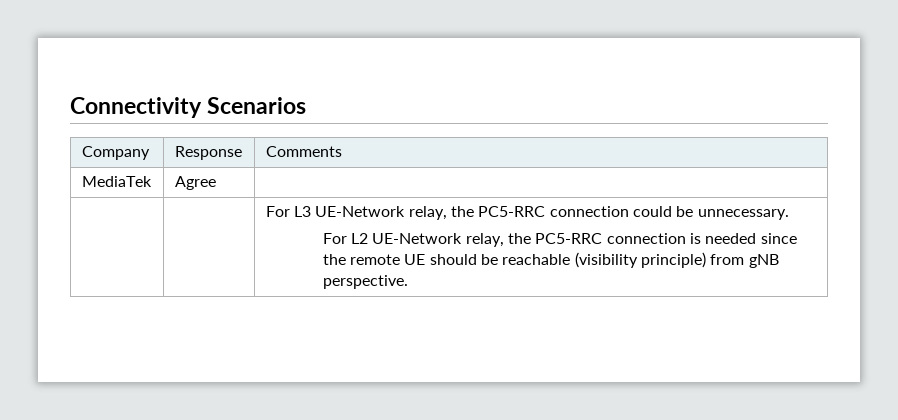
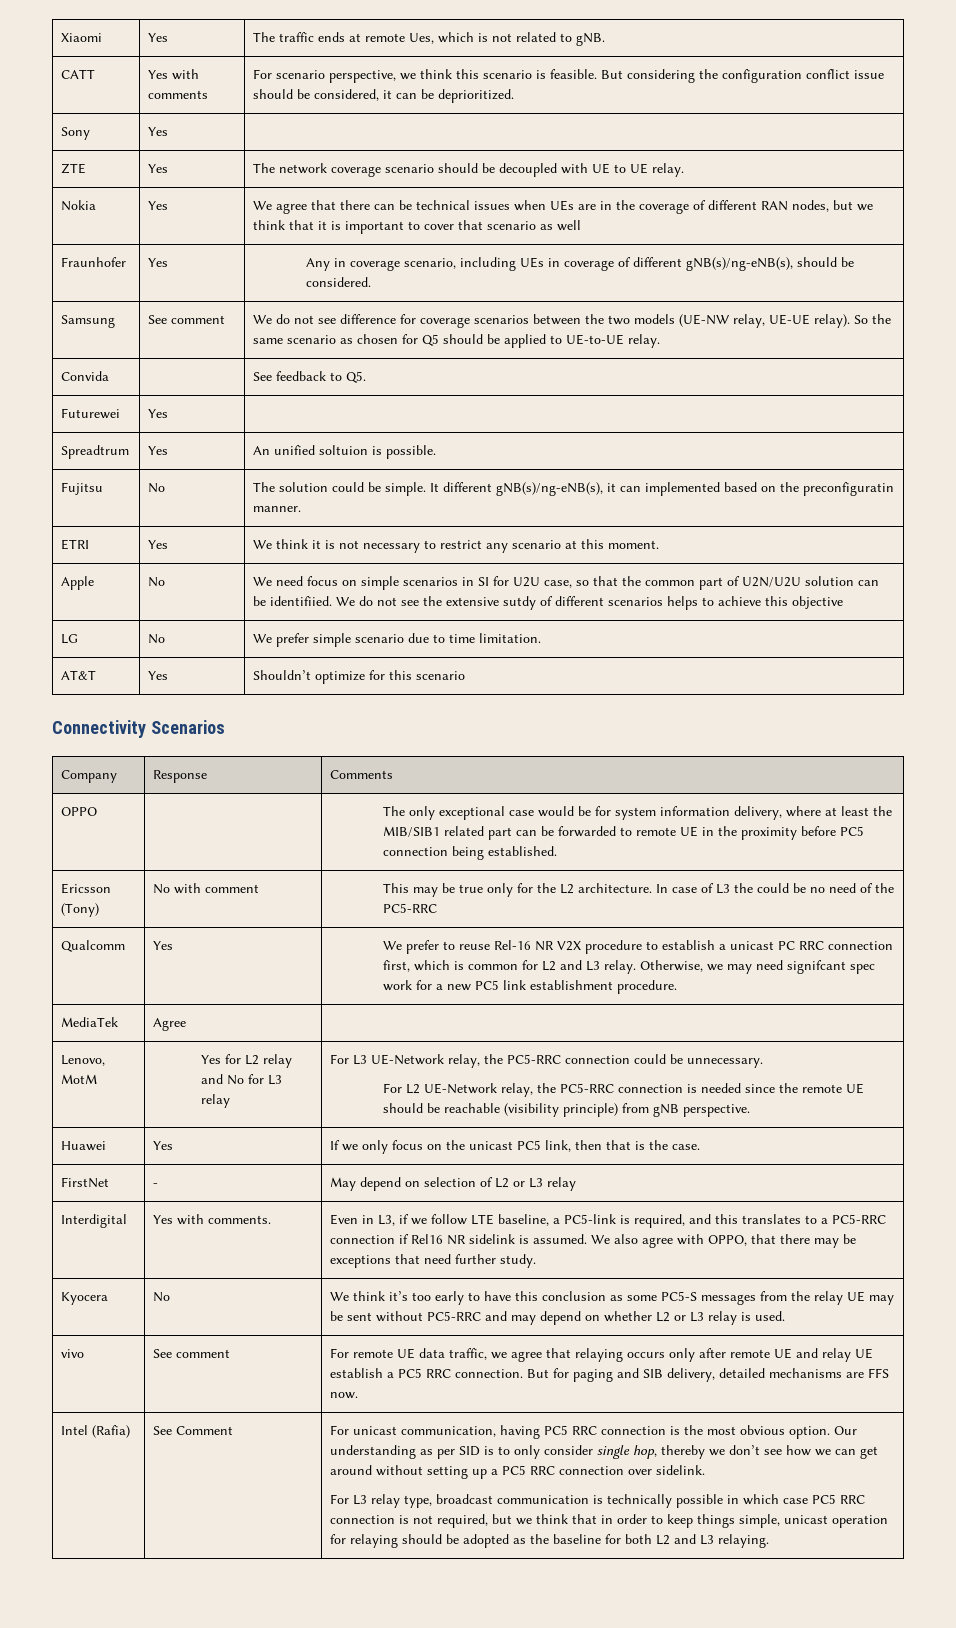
+ Xiaomi | Yes | The traffic ends at remote Ues, which is not related to gNB.
+ CATT | Yes with comments | For scenario perspective, we think this scenario is feasible. But considering the configuration conflict issue should be considered, it can be deprioritized.
+ Sony | Yes |
+ ZTE | Yes | The network coverage scenario should be decoupled with UE to UE relay.
+ Nokia | Yes | We agree that there can be technical issues when UEs are in the coverage of different RAN nodes, but we think that it is important to cover that scenario as well
+ Fraunhofer | Yes | Any in coverage scenario, including UEs in coverage of different gNB(s)/ng-eNB(s), should be considered.
+ Samsung | See comment | We do not see difference for coverage scenarios between the two models (UE-NW relay, UE-UE relay). So the same scenario as chosen for Q5 should be applied to UE-to-UE relay.
+ Convida | | See feedback to Q5.
+ Futurewei | Yes |
+ Spreadtrum | Yes | An unified soltuion is possible.
+ Fujitsu | No | The solution could be simple. It different gNB(s)/ng-eNB(s), it can implemented based on the preconfiguratin manner.
+ ETRI | Yes | We think it is not necessary to restrict any scenario at this moment.
+ Apple | No | We need focus on simple scenarios in SI for U2U case, so that the common part of U2N/U2U solution can be identifiied. We do not see the extensive sutdy of different scenarios helps to achieve this objective
+ LG | No | We prefer simple scenario due to time limitation.
+ AT&T | Yes | Shouldn’t optimize for this scenario
+ OPPO | | The only exceptional case would be for system information delivery, where at least the MIB/SIB1 related part can be forwarded to remote UE in the proximity before PC5 connection being established.
+ Ericsson (Tony) | No with comment | This may be true only for the L2 architecture. In case of L3 the could be no need of the PC5-RRC
+ Qualcomm | Yes | We prefer to reuse Rel-16 NR V2X procedure to establish a unicast PC RRC connection first, which is common for L2 and L3 relay. Otherwise, we may need signifcant spec work for a new PC5 link establishment procedure.
  MediaTek | Agree |
- | | For L3 UE-Network relay, the PC5-RRC connection could be unnecessary.
+ Lenovo, MotM | Yes for L2 relay and No for L3 relay | For L3 UE-Network relay, the PC5-RRC connection could be unnecessary.
+ Huawei | Yes | If we only focus on the unicast PC5 link, then that is the case.
+ FirstNet | - | May depend on selection of L2 or L3 relay
+ Interdigital | Yes with comments. | Even in L3, if we follow LTE baseline, a PC5-link is required, and this translates to a PC5-RRC connection if Rel16 NR sidelink is assumed. We also agree with OPPO, that there may be exceptions that need further study.
+ Kyocera | No | We think it’s too early to have this conclusion as some PC5-S messages from the relay UE may be sent without PC5-RRC and may depend on whether L2 or L3 relay is used.
+ vivo | See comment | For remote UE data traffic, we agree that relaying occurs only after remote UE and relay UE establish a PC5 RRC connection. But for paging and SIB delivery, detailed mechanisms are FFS now.
+ Intel (Rafia) | See Comment | For unicast communication, having PC5 RRC connection is the most obvious option. Our understanding as per SID is to only consider single hop, thereby we don’t see how we can get around without setting up a PC5 RRC connection over sidelink.
+ For L3 relay type, broadcast communication is technically possible in which case PC5 RRC connection is not required, but we think that in order to keep things simple, unicast operation for relaying should be adopted as the baseline for both L2 and L3 relaying.

